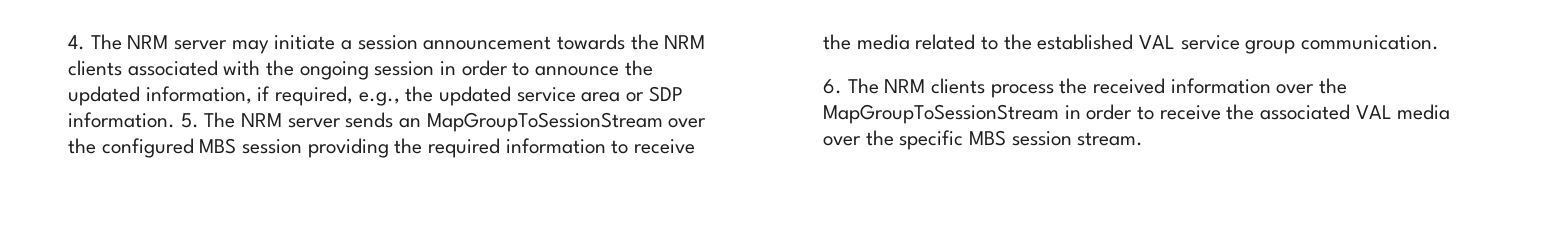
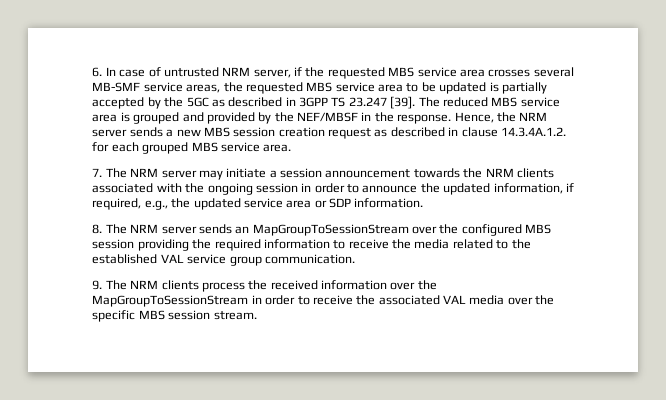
- 4. The NRM server may initiate a session announcement towards the NRM clients associated with the ongoing session in order to announce the updated information, if required, e.g., the updated service area or SDP information. 5. The NRM server sends an MapGroupToSessionStream over the configured MBS session providing the required information to receive the media related to the established VAL service group communication.
+ 6. In case of untrusted NRM server, if the requested MBS service area crosses several MB-SMF service areas, the requested MBS service area to be updated is partially accepted by the 5GC as described in 3GPP TS 23.247 [39]. The reduced MBS service area is grouped and provided by the NEF/MBSF in the response. Hence, the NRM server sends a new MBS session creation request as described in clause 14.3.4A.1.2. for each grouped MBS service area.
+ 7. The NRM server may initiate a session announcement towards the NRM clients associated with the ongoing session in order to announce the updated information, if required, e.g., the updated service area or SDP information.
+ 8. The NRM server sends an MapGroupToSessionStream over the configured MBS session providing the required information to receive the media related to the established VAL service group communication.
- 6. The NRM clients process the received information over the MapGroupToSessionStream in order to receive the associated VAL media over the specific MBS session stream.
+ 9. The NRM clients process the received information over the MapGroupToSessionStream in order to receive the associated VAL media over the specific MBS session stream.

